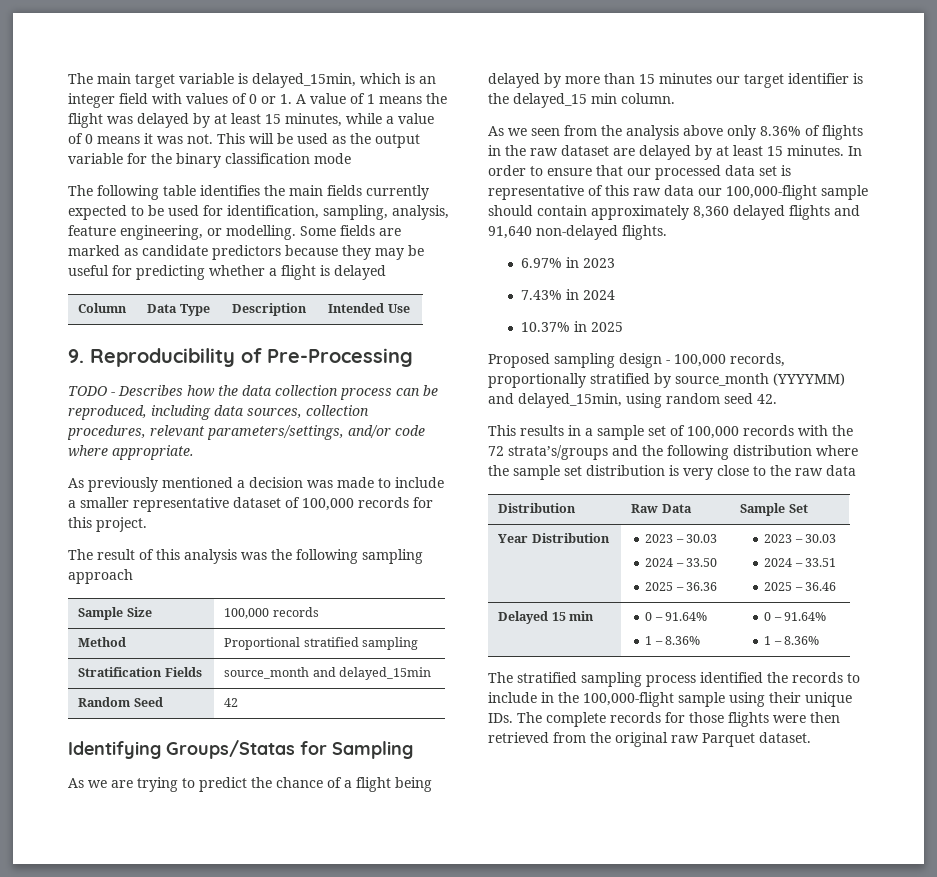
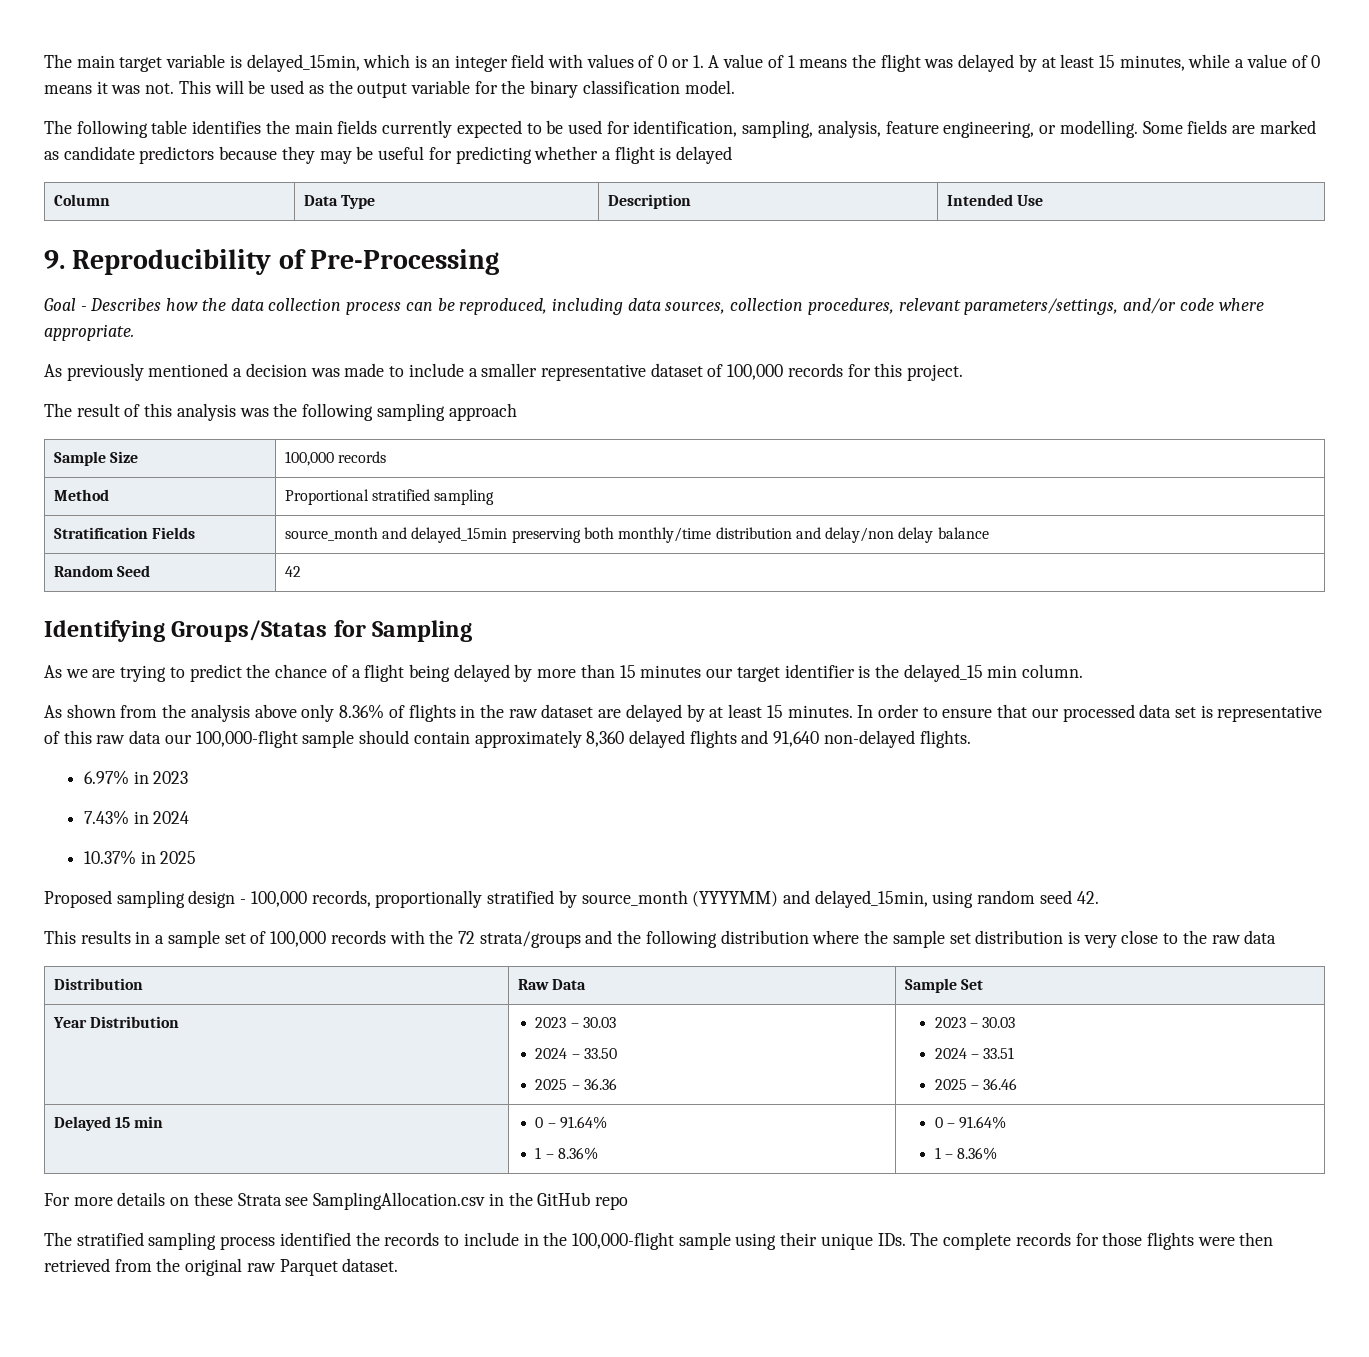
- This will be used as the output variable for the binary classification mode
+ This will be used as the output variable for the binary classification model.
- TODO - Describes how the data collection process can be reproduced, including data sources, collection procedures, relevant parameters/settings, and/or code where appropriate.
+ Goal - Describes how the data collection process can be reproduced, including data sources, collection procedures, relevant parameters/settings, and/or code where appropriate.
- Stratification Fields | source_month and delayed_15min
+ Stratification Fields | source_month and delayed_15min preserving both monthly/time distribution and delay/non delay balance
- As we seen from the analysis above only 8.36% of flights in the raw dataset are delayed by at least 15 minutes.
+ As shown from the analysis above only 8.36% of flights in the raw dataset are delayed by at least 15 minutes.
- This results in a sample set of 100,000 records with the 72 strata’s/groups and the following distribution where the sample set distribution is very close to the raw data
+ This results in a sample set of 100,000 records with the 72 strata/groups and the following distribution where the sample set distribution is very close to the raw data
+ For more details on these Strata see SamplingAllocation.csv in the GitHub repo

